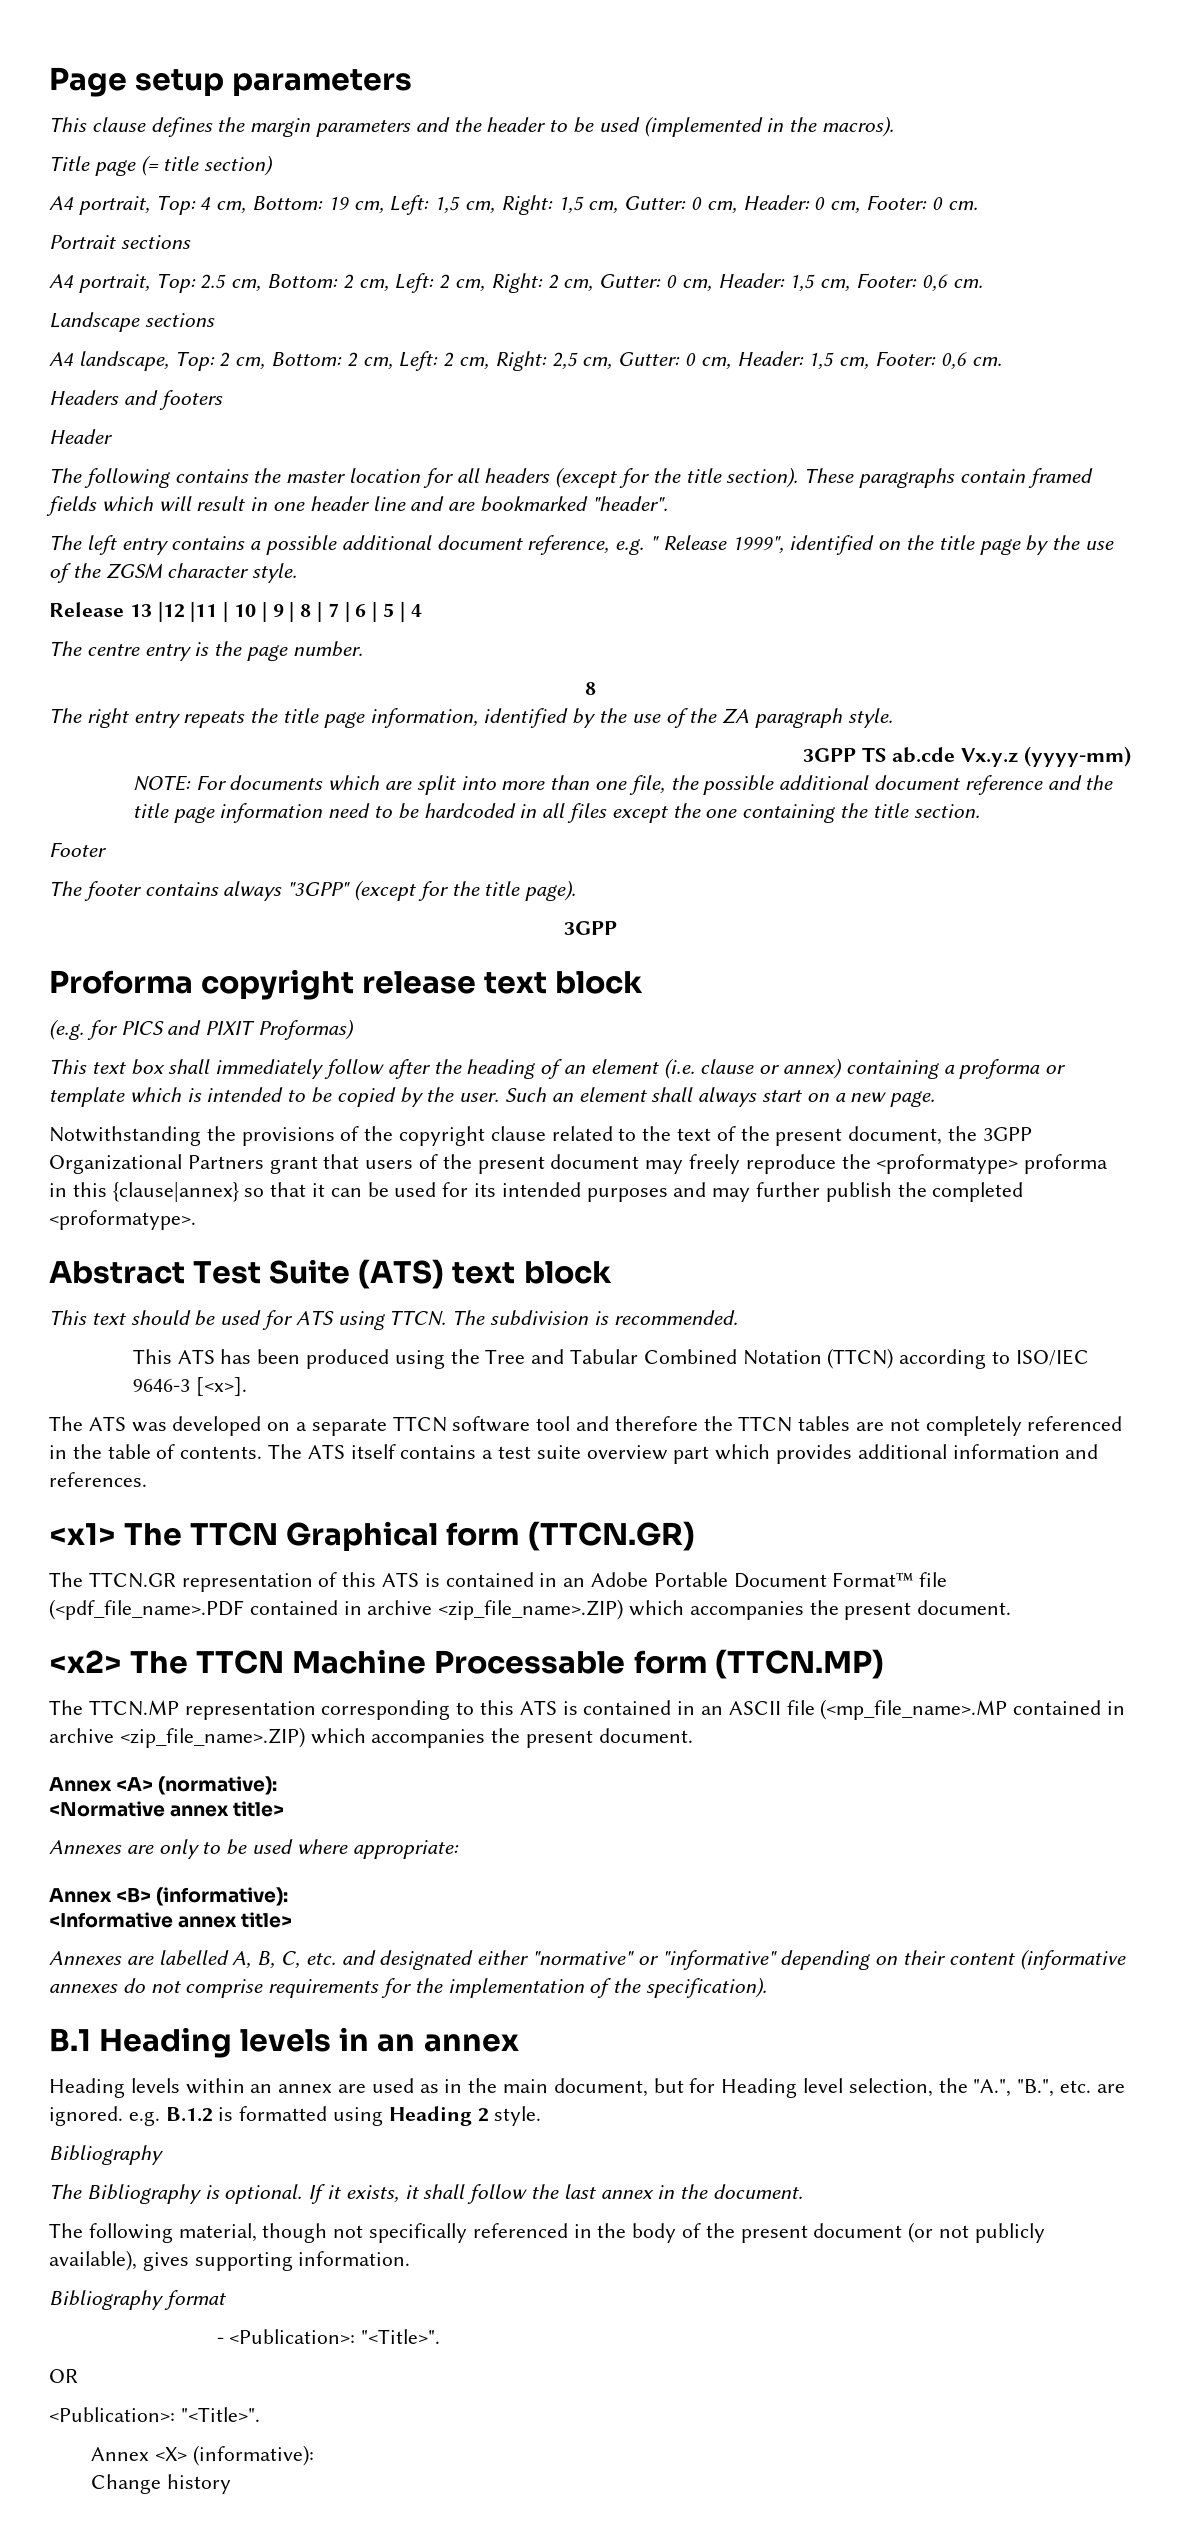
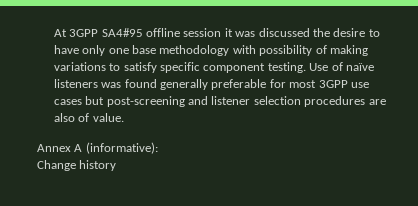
- Page setup parameters
- This clause defines the margin parameters and the header to be used (implemented in the macros).
- Title page (= title section)
- A4 portrait, Top: 4 cm, Bottom: 19 cm, Left: 1,5 cm, Right: 1,5 cm, Gutter: 0 cm, Header: 0 cm, Footer: 0 cm.
- Portrait sections
- A4 portrait, Top: 2.5 cm, Bottom: 2 cm, Left: 2 cm, Right: 2 cm, Gutter: 0 cm, Header: 1,5 cm, Footer: 0,6 cm.
- Landscape sections
- A4 landscape, Top: 2 cm, Bottom: 2 cm, Left: 2 cm, Right: 2,5 cm, Gutter: 0 cm, Header: 1,5 cm, Footer: 0,6 cm.
- Headers and footers
- Header
- The following contains the master location for all headers (except for the title section). These paragraphs contain framed fields which will result in one header line and are bookmarked "header".
- The left entry contains a possible additional document reference, e.g. " Release 1999", identified on the title page by the use of the ZGSM character style.
- Release 13 |12 |11 | 10 | 9 | 8 | 7 | 6 | 5 | 4
- The centre entry is the page number.
- 8
- The right entry repeats the title page information, identified by the use of the ZA paragraph style.
- 3GPP TS ab.cde Vx.y.z (yyyy-mm)
- NOTE: For documents which are split into more than one file, the possible additional document reference and the title page information need to be hardcoded in all files except the one containing the title section.
- Footer
- The footer contains always "3GPP" (except for the title page).
- 3GPP
- Proforma copyright release text block
- (e.g. for PICS and PIXIT Proformas)
- This text box shall immediately follow after the heading of an element (i.e. clause or annex) containing a proforma or template which is intended to be copied by the user. Such an element shall always start on a new page.
- Notwithstanding the provisions of the copyright clause related to the text of the present document, the 3GPP Organizational Partners grant that users of the present document may freely reproduce the <proformatype> proforma in this {clause|annex} so that it can be used for its intended purposes and may further publish the completed <proformatype>.
- Abstract Test Suite (ATS) text block
- This text should be used for ATS using TTCN. The subdivision is recommended.
- This ATS has been produced using the Tree and Tabular Combined Notation (TTCN) according to ISO/IEC 9646-3 [<x>].
- The ATS was developed on a separate TTCN software tool and therefore the TTCN tables are not completely referenced in the table of contents. The ATS itself contains a test suite overview part which provides additional information and references.
- <x1> The TTCN Graphical form (TTCN.GR)
- The TTCN.GR representation of this ATS is contained in an Adobe Portable Document Format™ file (<pdf_file_name>.PDF contained in archive <zip_file_name>.ZIP) which accompanies the present document.
- <x2> The TTCN Machine Processable form (TTCN.MP)
- The TTCN.MP representation corresponding to this ATS is contained in an ASCII file (<mp_file_name>.MP contained in archive <zip_file_name>.ZIP) which accompanies the present document.
- Annex <A> (normative):
- <Normative annex title>
- Annexes are only to be used where appropriate:
- Annex <B> (informative):
- <Informative annex title>
- Annexes are labelled A, B, C, etc. and designated either "normative" or "informative" depending on their content (informative annexes do not comprise requirements for the implementation of the specification).
- B.1 Heading levels in an annex
- Heading levels within an annex are used as in the main document, but for Heading level selection, the "A.", "B.", etc. are ignored. e.g. B.1.2 is formatted using Heading 2 style.
- Bibliography
- The Bibliography is optional. If it exists, it shall follow the last annex in the document.
- The following material, though not specifically referenced in the body of the present document (or not publicly available), gives supporting information.
- Bibliography format
- - <Publication>: "<Title>".
- OR
- <Publication>: "<Title>".
- Annex <X> (informative):
+ At 3GPP SA4#95 offline session it was discussed the desire to have only one base methodology with possibility of making variations to satisfy specific component testing. Use of naïve listeners was found generally preferable for most 3GPP use cases but post-screening and listener selection procedures are also of value.
+ Annex A (informative):

